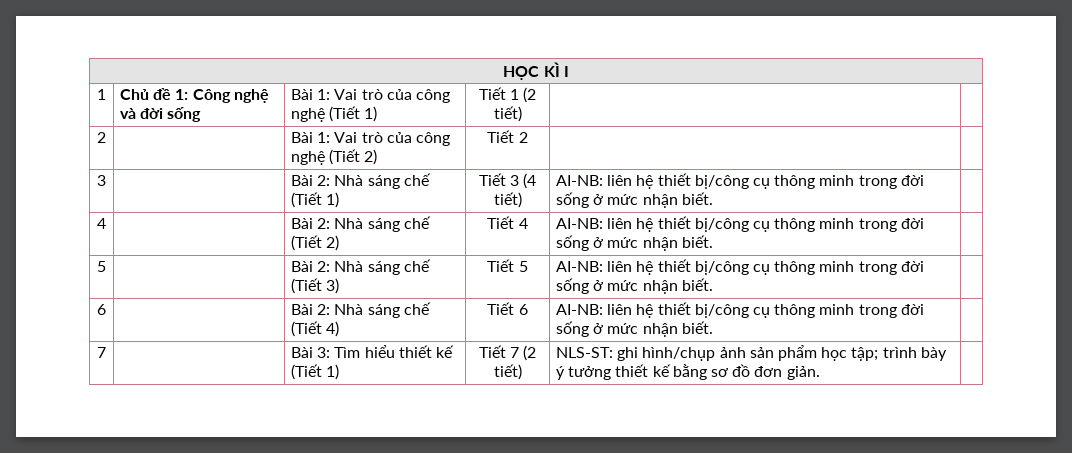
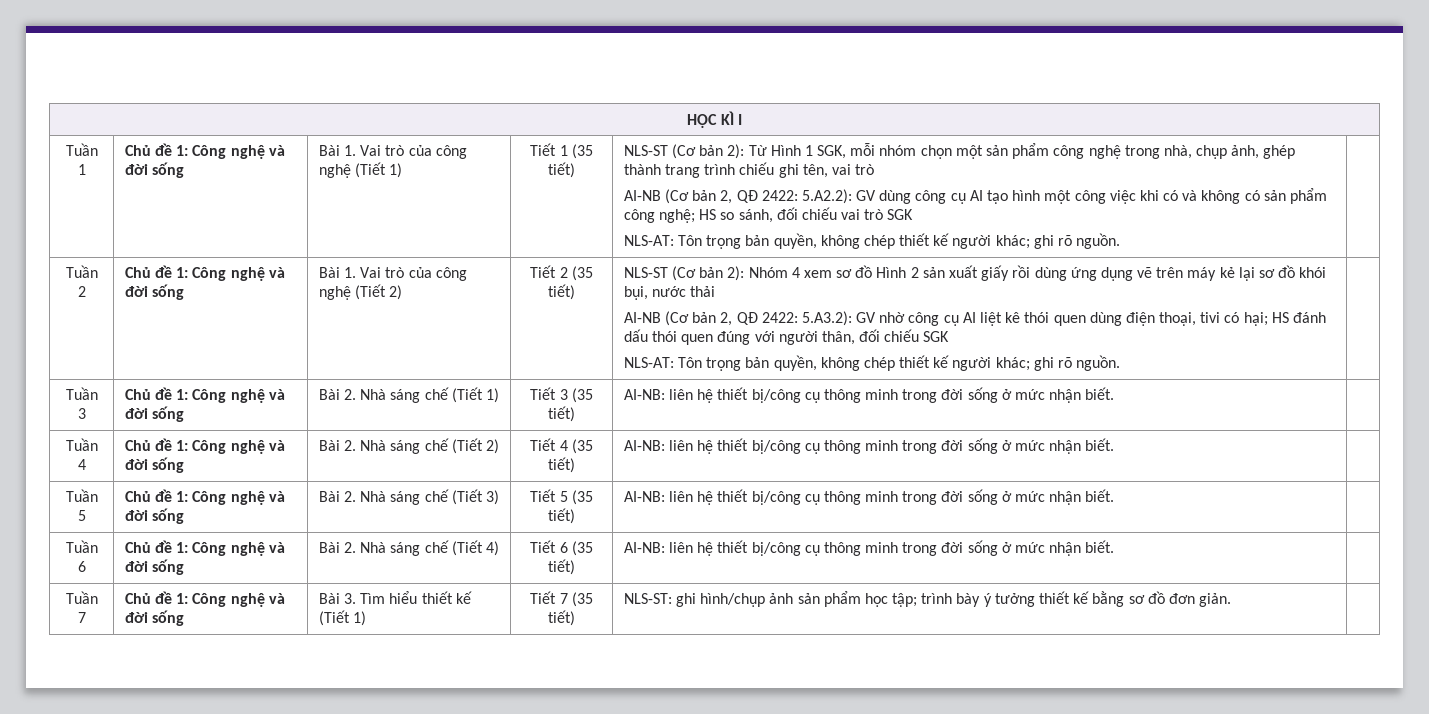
  HỌC KÌ I
- 1
+ Tuần 1
- Bài 1: Vai trò của công nghệ (Tiết 1)
+ Bài 1. Vai trò của công nghệ (Tiết 1)
- Tiết 1 (2 tiết) | |
- 2 | | Bài 1: Vai trò của công nghệ (Tiết 2) | Tiết 2 | |
- 3 | | Bài 2: Nhà sáng chế (Tiết 1) | Tiết 3 (4 tiết) | AI-NB: liên hệ thiết bị/công cụ thông minh trong đời sống ở mức nhận biết. |
+ Tiết 1 (35 tiết) | NLS-ST (Cơ bản 2): Từ Hình 1 SGK, mỗi nhóm chọn một sản phẩm công nghệ trong nhà, chụp ảnh, ghép thành trang trình chiếu ghi tên, vai trò
+ AI-NB (Cơ bản 2, QĐ 2422: 5.A2.2): GV dùng công cụ AI tạo hình một công việc khi có và không có sản phẩm công nghệ; HS so sánh, đối chiếu vai trò SGK
+ NLS-AT: Tôn trọng bản quyền, không chép thiết kế người khác; ghi rõ nguồn. |
+ Tuần 2 | Chủ đề 1: Công nghệ và đời sống | Bài 1. Vai trò của công nghệ (Tiết 2) | Tiết 2 (35 tiết) | NLS-ST (Cơ bản 2): Nhóm 4 xem sơ đồ Hình 2 sản xuất giấy rồi dùng ứng dụng vẽ trên máy kẻ lại sơ đồ khói bụi, nước thải
+ AI-NB (Cơ bản 2, QĐ 2422: 5.A3.2): GV nhờ công cụ AI liệt kê thói quen dùng điện thoại, tivi có hại; HS đánh dấu thói quen đúng với người thân, đối chiếu SGK
+ NLS-AT: Tôn trọng bản quyền, không chép thiết kế người khác; ghi rõ nguồn. |
+ Tuần 3 | Chủ đề 1: Công nghệ và đời sống | Bài 2. Nhà sáng chế (Tiết 1) | Tiết 3 (35 tiết) | AI-NB: liên hệ thiết bị/công cụ thông minh trong đời sống ở mức nhận biết. |
- 4 | | Bài 2: Nhà sáng chế (Tiết 2) | Tiết 4 | AI-NB: liên hệ thiết bị/công cụ thông minh trong đời sống ở mức nhận biết. |
+ Tuần 4 | Chủ đề 1: Công nghệ và đời sống | Bài 2. Nhà sáng chế (Tiết 2) | Tiết 4 (35 tiết) | AI-NB: liên hệ thiết bị/công cụ thông minh trong đời sống ở mức nhận biết. |
- 5 | | Bài 2: Nhà sáng chế (Tiết 3) | Tiết 5 | AI-NB: liên hệ thiết bị/công cụ thông minh trong đời sống ở mức nhận biết. |
+ Tuần 5 | Chủ đề 1: Công nghệ và đời sống | Bài 2. Nhà sáng chế (Tiết 3) | Tiết 5 (35 tiết) | AI-NB: liên hệ thiết bị/công cụ thông minh trong đời sống ở mức nhận biết. |
- 6 | | Bài 2: Nhà sáng chế (Tiết 4) | Tiết 6 | AI-NB: liên hệ thiết bị/công cụ thông minh trong đời sống ở mức nhận biết. |
- 7
+ Tuần 6 | Chủ đề 1: Công nghệ và đời sống | Bài 2. Nhà sáng chế (Tiết 4) | Tiết 6 (35 tiết) | AI-NB: liên hệ thiết bị/công cụ thông minh trong đời sống ở mức nhận biết. |
+ Tuần 7
- Bài 3: Tìm hiểu thiết kế (Tiết 1)
+ Chủ đề 1: Công nghệ và đời sống | Bài 3. Tìm hiểu thiết kế (Tiết 1)
- Tiết 7 (2 tiết)
+ Tiết 7 (35 tiết)

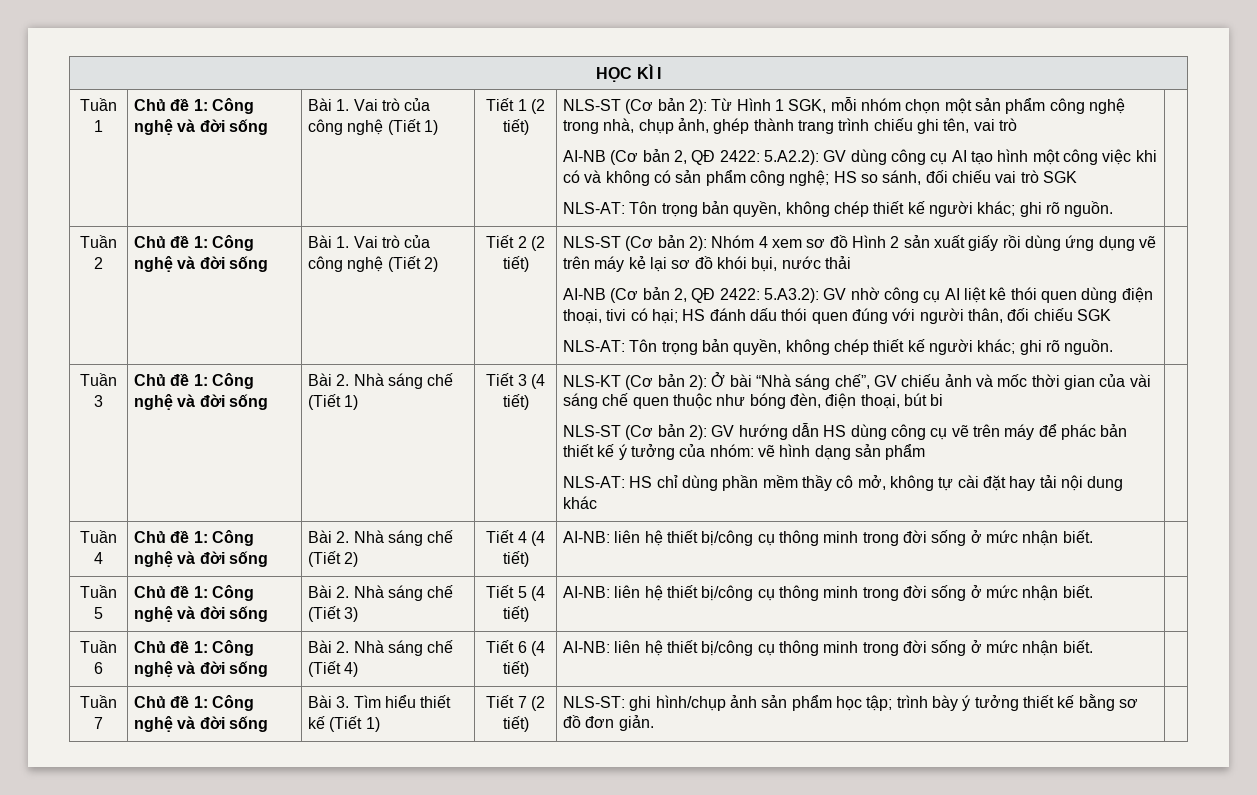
- Tiết 1 (35 tiết)
+ Tiết 1 (2 tiết)
- Tiết 2 (35 tiết)
+ Tiết 2 (2 tiết)
- Tiết 3 (35 tiết) | AI-NB: liên hệ thiết bị/công cụ thông minh trong đời sống ở mức nhận biết.
+ Tiết 3 (4 tiết) | NLS-KT (Cơ bản 2): Ở bài “Nhà sáng chế”, GV chiếu ảnh và mốc thời gian của vài sáng chế quen thuộc như bóng đèn, điện thoại, bút bi
+ NLS-ST (Cơ bản 2): GV hướng dẫn HS dùng công cụ vẽ trên máy để phác bản thiết kế ý tưởng của nhóm: vẽ hình dạng sản phẩm
+ NLS-AT: HS chỉ dùng phần mềm thầy cô mở, không tự cài đặt hay tải nội dung khác
- Tuần 4 | Chủ đề 1: Công nghệ và đời sống | Bài 2. Nhà sáng chế (Tiết 2) | Tiết 4 (35 tiết) | AI-NB: liên hệ thiết bị/công cụ thông minh trong đời sống ở mức nhận biết. |
+ Tuần 4 | Chủ đề 1: Công nghệ và đời sống | Bài 2. Nhà sáng chế (Tiết 2) | Tiết 4 (4 tiết) | AI-NB: liên hệ thiết bị/công cụ thông minh trong đời sống ở mức nhận biết. |
- Tuần 5 | Chủ đề 1: Công nghệ và đời sống | Bài 2. Nhà sáng chế (Tiết 3) | Tiết 5 (35 tiết) | AI-NB: liên hệ thiết bị/công cụ thông minh trong đời sống ở mức nhận biết. |
+ Tuần 5 | Chủ đề 1: Công nghệ và đời sống | Bài 2. Nhà sáng chế (Tiết 3) | Tiết 5 (4 tiết) | AI-NB: liên hệ thiết bị/công cụ thông minh trong đời sống ở mức nhận biết. |
- Tuần 6 | Chủ đề 1: Công nghệ và đời sống | Bài 2. Nhà sáng chế (Tiết 4) | Tiết 6 (35 tiết) | AI-NB: liên hệ thiết bị/công cụ thông minh trong đời sống ở mức nhận biết. |
+ Tuần 6 | Chủ đề 1: Công nghệ và đời sống | Bài 2. Nhà sáng chế (Tiết 4) | Tiết 6 (4 tiết) | AI-NB: liên hệ thiết bị/công cụ thông minh trong đời sống ở mức nhận biết. |
- Tiết 7 (35 tiết)
+ Tiết 7 (2 tiết)

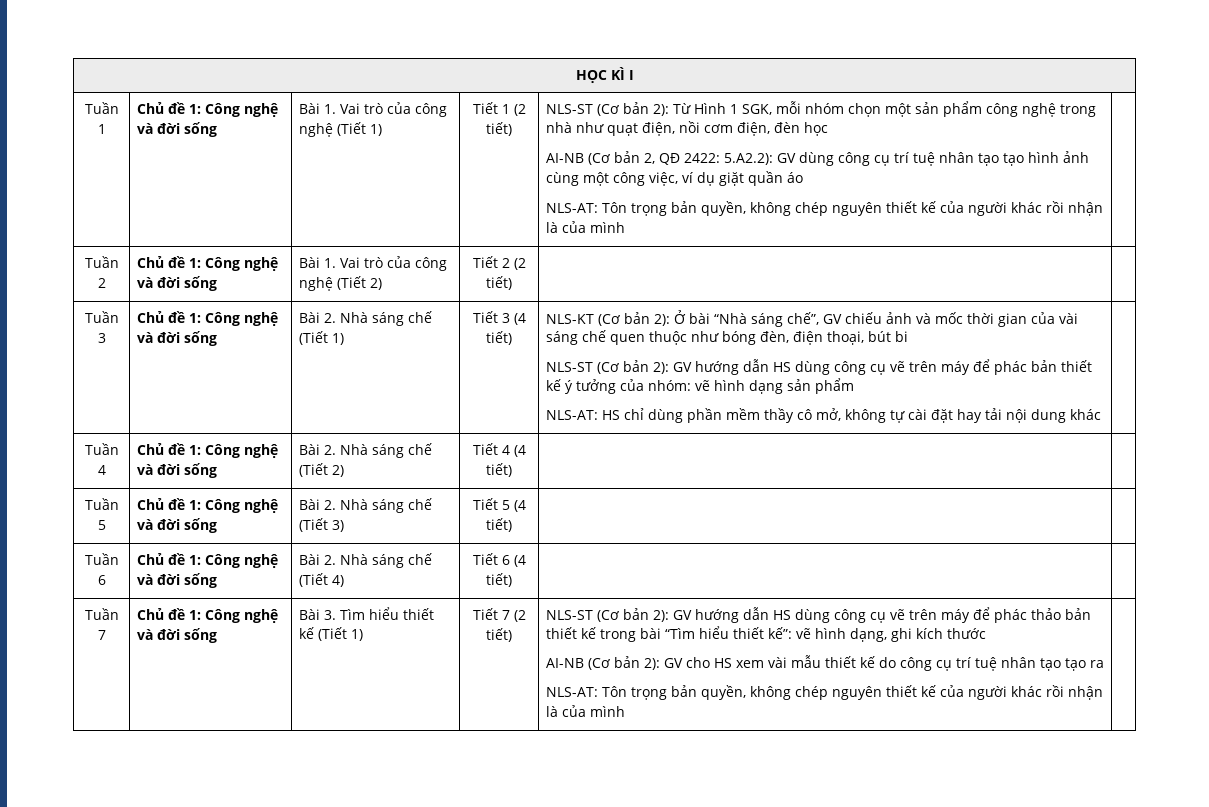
- NLS-ST (Cơ bản 2): Từ Hình 1 SGK, mỗi nhóm chọn một sản phẩm công nghệ trong nhà, chụp ảnh, ghép thành trang trình chiếu ghi tên, vai trò
+ NLS-ST (Cơ bản 2): Từ Hình 1 SGK, mỗi nhóm chọn một sản phẩm công nghệ trong nhà như quạt điện, nồi cơm điện, đèn học
- AI-NB (Cơ bản 2, QĐ 2422: 5.A2.2): GV dùng công cụ AI tạo hình một công việc khi có và không có sản phẩm công nghệ; HS so sánh, đối chiếu vai trò SGK
- NLS-AT: Tôn trọng bản quyền, không chép thiết kế người khác; ghi rõ nguồn.
+ AI-NB (Cơ bản 2, QĐ 2422: 5.A2.2): GV dùng công cụ trí tuệ nhân tạo tạo hình ảnh cùng một công việc, ví dụ giặt quần áo
+ NLS-AT: Tôn trọng bản quyền, không chép nguyên thiết kế của người khác rồi nhận là của mình
- NLS-ST (Cơ bản 2): Nhóm 4 xem sơ đồ Hình 2 sản xuất giấy rồi dùng ứng dụng vẽ trên máy kẻ lại sơ đồ khói bụi, nước thải
- AI-NB (Cơ bản 2, QĐ 2422: 5.A3.2): GV nhờ công cụ AI liệt kê thói quen dùng điện thoại, tivi có hại; HS đánh dấu thói quen đúng với người thân, đối chiếu SGK
- NLS-AT: Tôn trọng bản quyền, không chép thiết kế người khác; ghi rõ nguồn.
- Tuần 4 | Chủ đề 1: Công nghệ và đời sống | Bài 2. Nhà sáng chế (Tiết 2) | Tiết 4 (4 tiết) | AI-NB: liên hệ thiết bị/công cụ thông minh trong đời sống ở mức nhận biết. |
+ Tuần 4 | Chủ đề 1: Công nghệ và đời sống | Bài 2. Nhà sáng chế (Tiết 2) | Tiết 4 (4 tiết) | |
- Tuần 5 | Chủ đề 1: Công nghệ và đời sống | Bài 2. Nhà sáng chế (Tiết 3) | Tiết 5 (4 tiết) | AI-NB: liên hệ thiết bị/công cụ thông minh trong đời sống ở mức nhận biết. |
+ Tuần 5 | Chủ đề 1: Công nghệ và đời sống | Bài 2. Nhà sáng chế (Tiết 3) | Tiết 5 (4 tiết) | |
- Tuần 6 | Chủ đề 1: Công nghệ và đời sống | Bài 2. Nhà sáng chế (Tiết 4) | Tiết 6 (4 tiết) | AI-NB: liên hệ thiết bị/công cụ thông minh trong đời sống ở mức nhận biết. |
+ Tuần 6 | Chủ đề 1: Công nghệ và đời sống | Bài 2. Nhà sáng chế (Tiết 4) | Tiết 6 (4 tiết) | |
- NLS-ST: ghi hình/chụp ảnh sản phẩm học tập; trình bày ý tưởng thiết kế bằng sơ đồ đơn giản.
+ NLS-ST (Cơ bản 2): GV hướng dẫn HS dùng công cụ vẽ trên máy để phác thảo bản thiết kế trong bài “Tìm hiểu thiết kế”: vẽ hình dạng, ghi kích thước
+ AI-NB (Cơ bản 2): GV cho HS xem vài mẫu thiết kế do công cụ trí tuệ nhân tạo tạo ra
+ NLS-AT: Tôn trọng bản quyền, không chép nguyên thiết kế của người khác rồi nhận là của mình

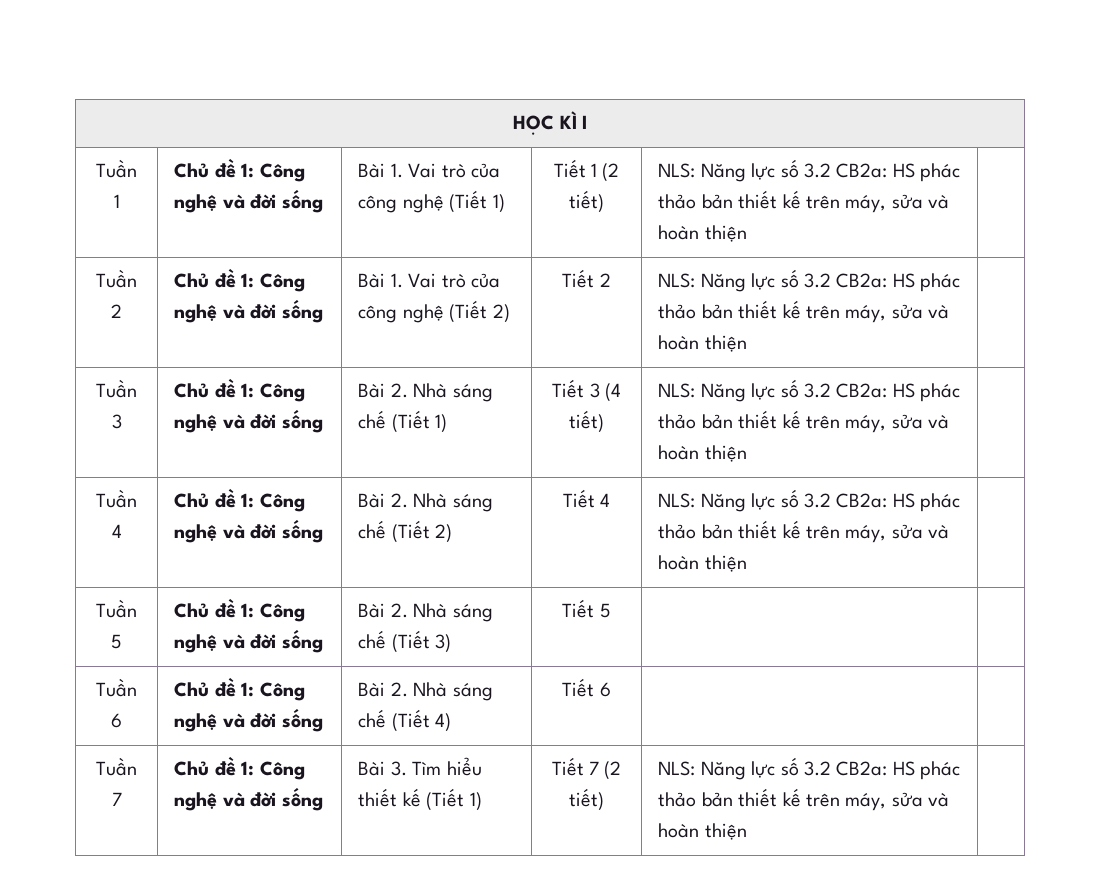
- Tiết 1 (2 tiết) | NLS-ST (Cơ bản 2): Từ Hình 1 SGK, mỗi nhóm chọn một sản phẩm công nghệ trong nhà như quạt điện, nồi cơm điện, đèn học
- AI-NB (Cơ bản 2, QĐ 2422: 5.A2.2): GV dùng công cụ trí tuệ nhân tạo tạo hình ảnh cùng một công việc, ví dụ giặt quần áo
- NLS-AT: Tôn trọng bản quyền, không chép nguyên thiết kế của người khác rồi nhận là của mình
+ Tiết 1 (2 tiết) | NLS: Năng lực số 3.2 CB2a: HS phác thảo bản thiết kế trên máy, sửa và hoàn thiện
- Tuần 2 | Chủ đề 1: Công nghệ và đời sống | Bài 1. Vai trò của công nghệ (Tiết 2) | Tiết 2 (2 tiết) | |
+ Tuần 2 | Chủ đề 1: Công nghệ và đời sống | Bài 1. Vai trò của công nghệ (Tiết 2) | Tiết 2 | NLS: Năng lực số 3.2 CB2a: HS phác thảo bản thiết kế trên máy, sửa và hoàn thiện |
- Tiết 3 (4 tiết) | NLS-KT (Cơ bản 2): Ở bài “Nhà sáng chế”, GV chiếu ảnh và mốc thời gian của vài sáng chế quen thuộc như bóng đèn, điện thoại, bút bi
- NLS-ST (Cơ bản 2): GV hướng dẫn HS dùng công cụ vẽ trên máy để phác bản thiết kế ý tưởng của nhóm: vẽ hình dạng sản phẩm
- NLS-AT: HS chỉ dùng phần mềm thầy cô mở, không tự cài đặt hay tải nội dung khác
+ Tiết 3 (4 tiết) | NLS: Năng lực số 3.2 CB2a: HS phác thảo bản thiết kế trên máy, sửa và hoàn thiện
- Tuần 4 | Chủ đề 1: Công nghệ và đời sống | Bài 2. Nhà sáng chế (Tiết 2) | Tiết 4 (4 tiết) | |
+ Tuần 4 | Chủ đề 1: Công nghệ và đời sống | Bài 2. Nhà sáng chế (Tiết 2) | Tiết 4 | NLS: Năng lực số 3.2 CB2a: HS phác thảo bản thiết kế trên máy, sửa và hoàn thiện |
- Tuần 5 | Chủ đề 1: Công nghệ và đời sống | Bài 2. Nhà sáng chế (Tiết 3) | Tiết 5 (4 tiết) | |
+ Tuần 5 | Chủ đề 1: Công nghệ và đời sống | Bài 2. Nhà sáng chế (Tiết 3) | Tiết 5 | |
- Tuần 6 | Chủ đề 1: Công nghệ và đời sống | Bài 2. Nhà sáng chế (Tiết 4) | Tiết 6 (4 tiết) | |
+ Tuần 6 | Chủ đề 1: Công nghệ và đời sống | Bài 2. Nhà sáng chế (Tiết 4) | Tiết 6 | |
- Tiết 7 (2 tiết) | NLS-ST (Cơ bản 2): GV hướng dẫn HS dùng công cụ vẽ trên máy để phác thảo bản thiết kế trong bài “Tìm hiểu thiết kế”: vẽ hình dạng, ghi kích thước
- AI-NB (Cơ bản 2): GV cho HS xem vài mẫu thiết kế do công cụ trí tuệ nhân tạo tạo ra
- NLS-AT: Tôn trọng bản quyền, không chép nguyên thiết kế của người khác rồi nhận là của mình
+ Tiết 7 (2 tiết) | NLS: Năng lực số 3.2 CB2a: HS phác thảo bản thiết kế trên máy, sửa và hoàn thiện

